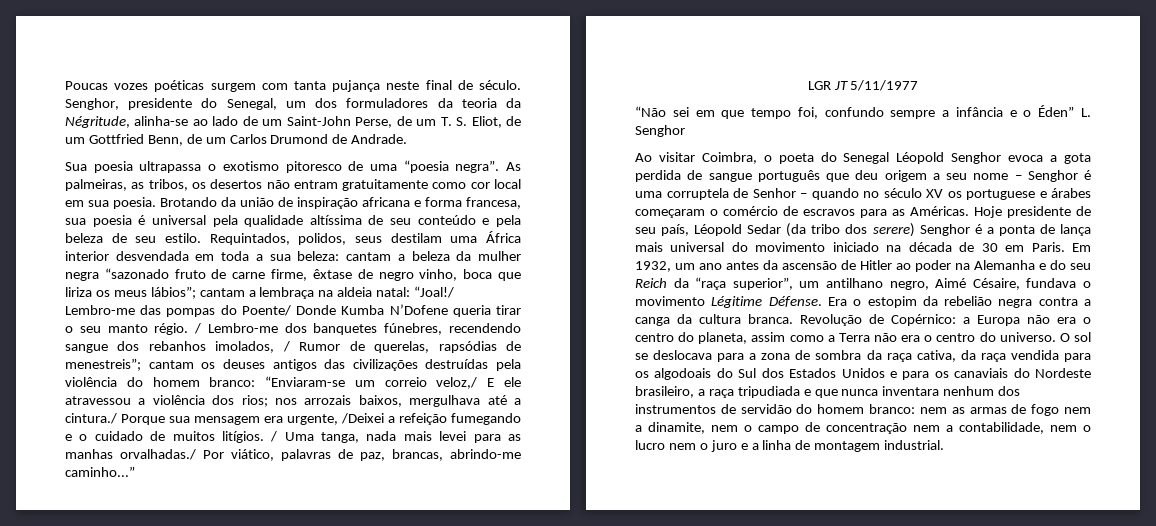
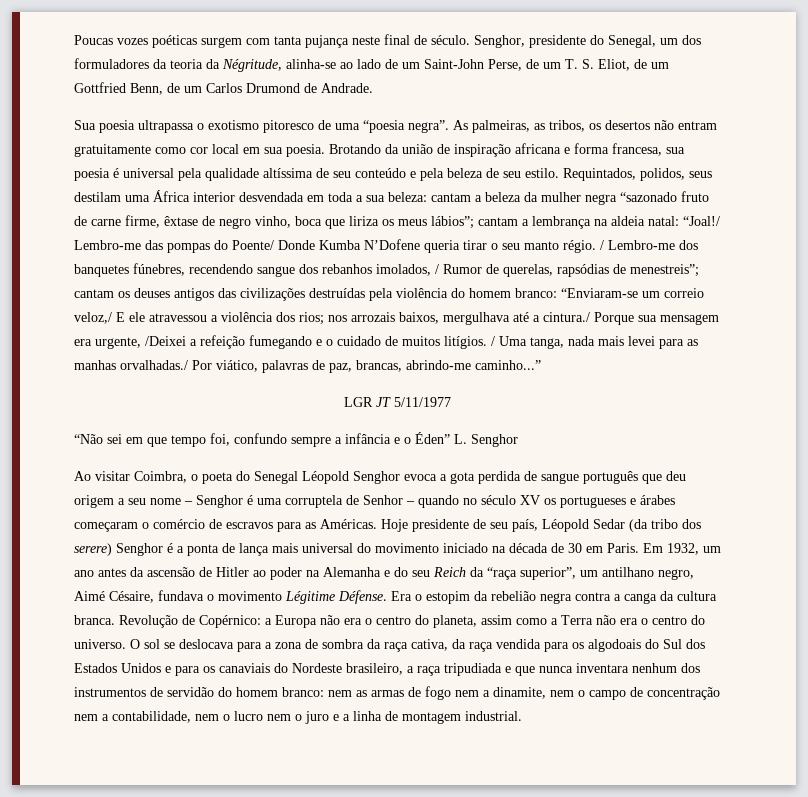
- Requintados, polidos, seus destilam uma África interior desvendada em toda a sua beleza: cantam a beleza da mulher negra “sazonado fruto de carne firme, êxtase de negro vinho, boca que liriza os meus lábios”; cantam a lembraça na aldeia natal: “Joal!/ Lembro-me das pompas do Poente/ Donde Kumba N’Dofene queria tirar o seu manto régio.
+ Requintados, polidos, seus destilam uma África interior desvendada em toda a sua beleza: cantam a beleza da mulher negra “sazonado fruto de carne firme, êxtase de negro vinho, boca que liriza os meus lábios”; cantam a lembrança na aldeia natal: “Joal!/ Lembro-me das pompas do Poente/ Donde Kumba N’Dofene queria tirar o seu manto régio.
- Ao visitar Coimbra, o poeta do Senegal Léopold Senghor evoca a gota perdida de sangue português que deu origem a seu nome – Senghor é uma corruptela de Senhor – quando no século XV os portuguese e árabes começaram o comércio de escravos para as Américas.
+ Ao visitar Coimbra, o poeta do Senegal Léopold Senghor evoca a gota perdida de sangue português que deu origem a seu nome – Senghor é uma corruptela de Senhor – quando no século XV os portugueses e árabes começaram o comércio de escravos para as Américas.

